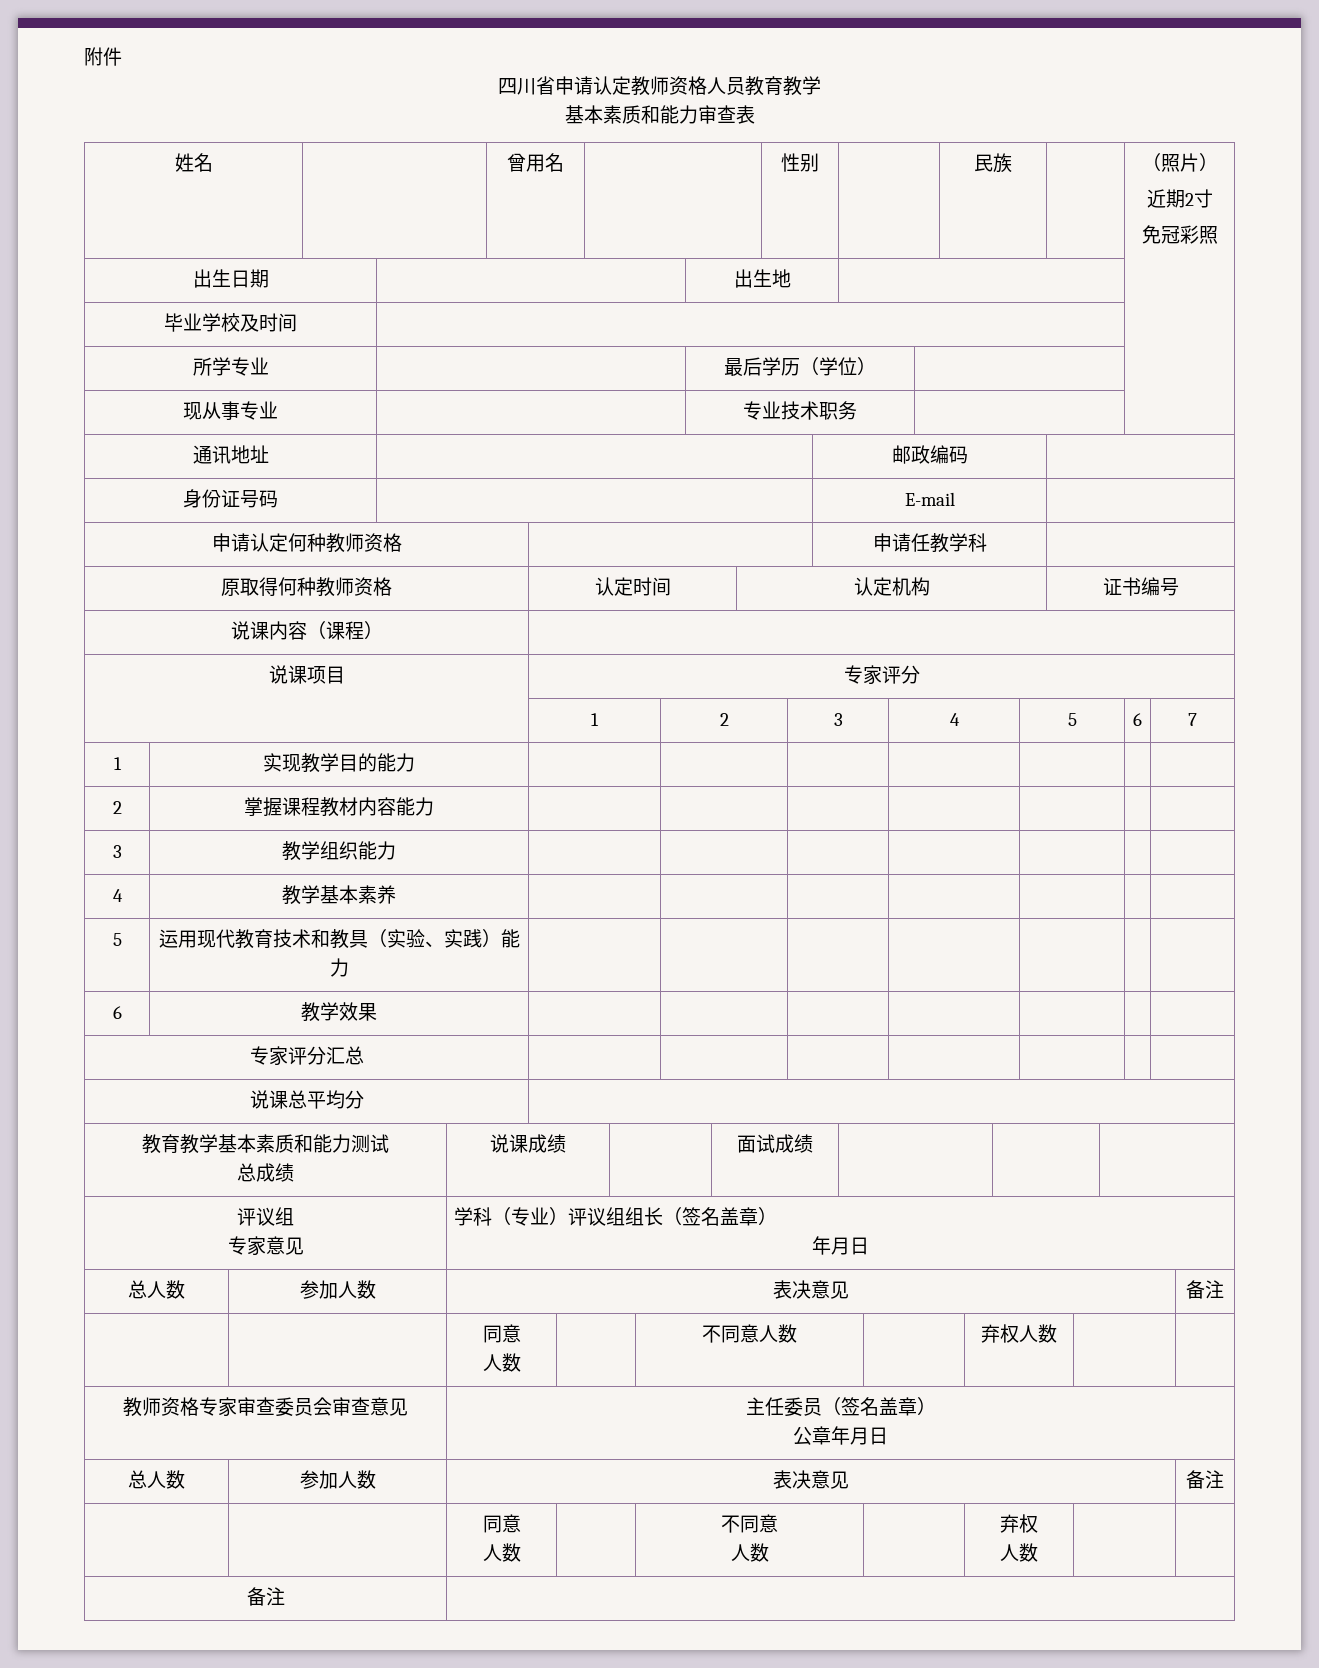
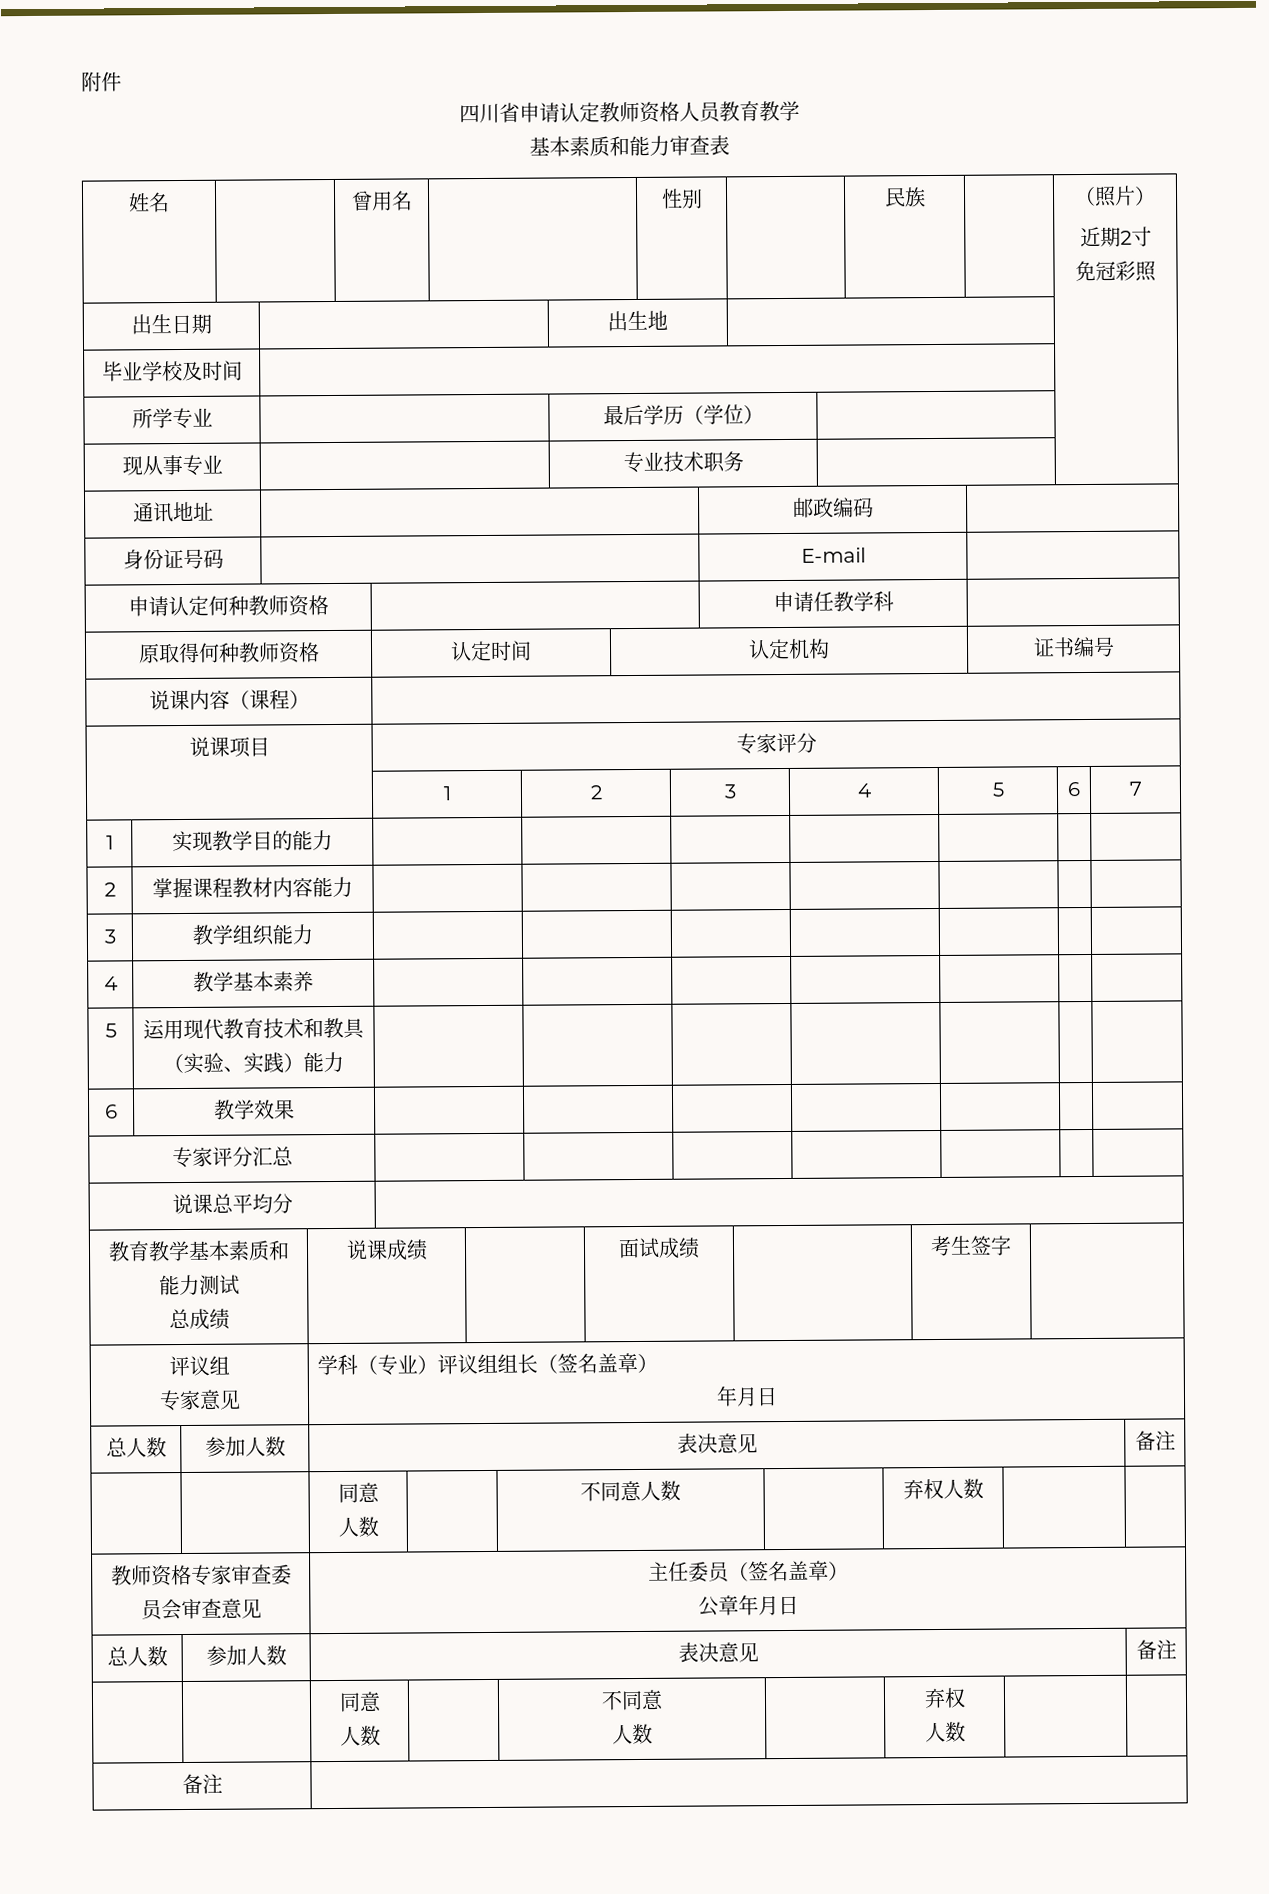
  教育教学基本素质和能力测试
- 总成绩 | 说课成绩 | | 面试成绩 | | |
+ 总成绩 | 说课成绩 | | 面试成绩 | | 考生签字 |

